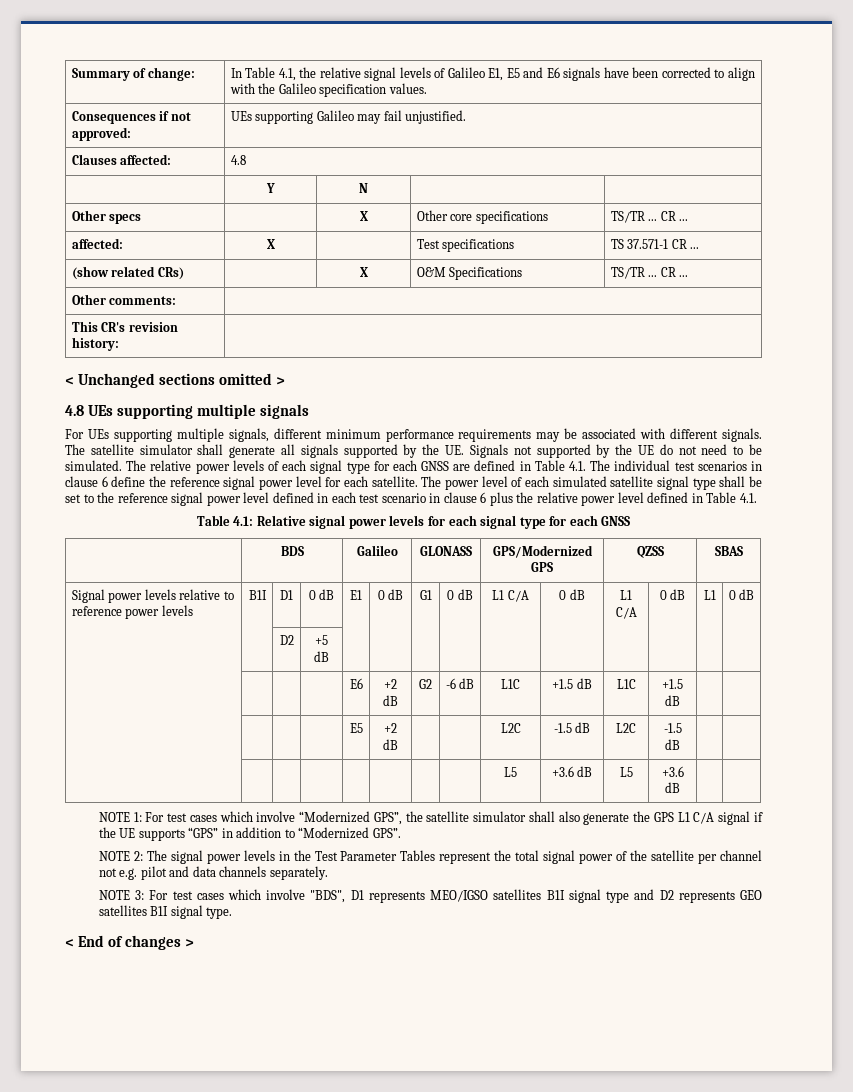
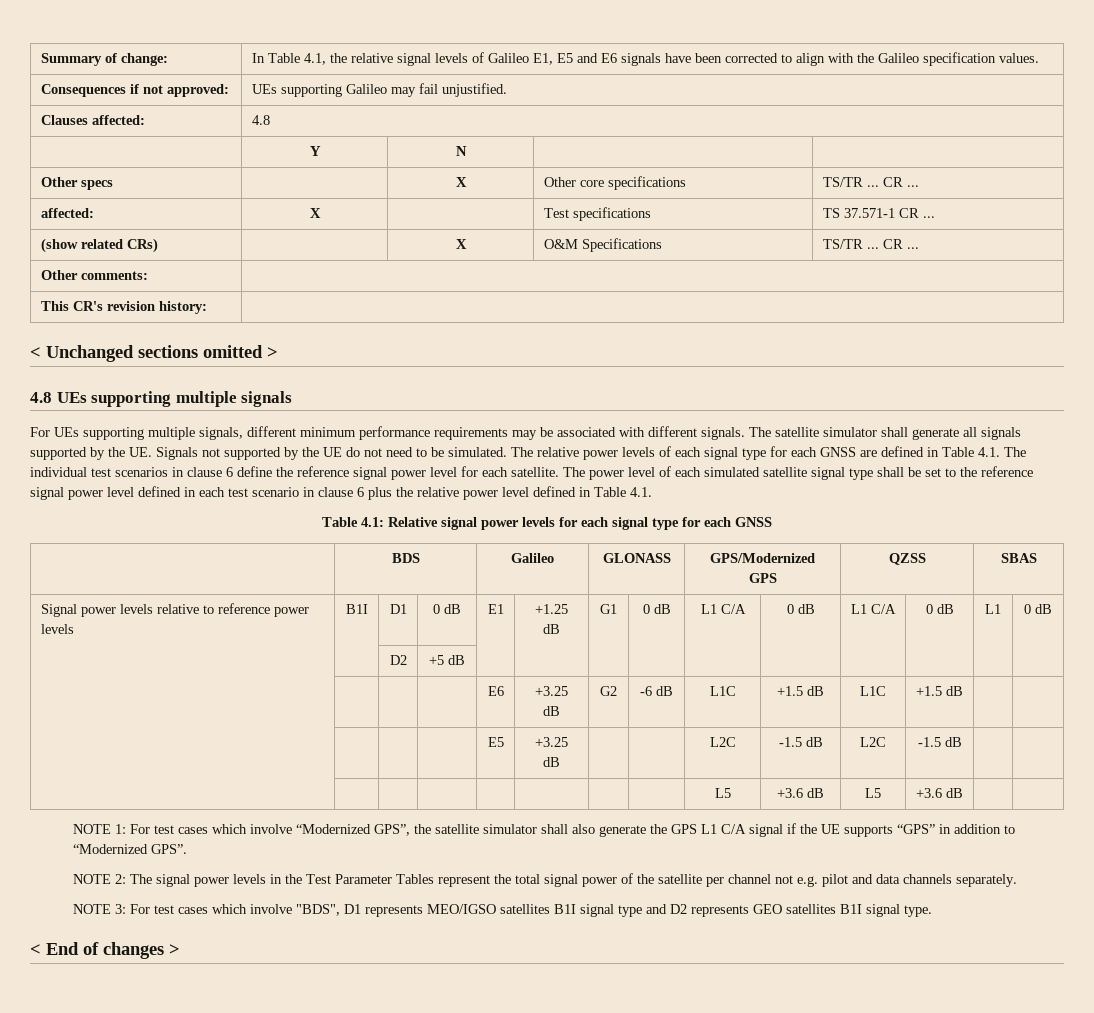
- Signal power levels relative to reference power levels | B1I | D1 | 0 dB | E1 | 0 dB | G1 | 0 dB | L1 C/A | 0 dB | L1 C/A | 0 dB | L1 | 0 dB
+ Signal power levels relative to reference power levels | B1I | D1 | 0 dB | E1 | +1.25 dB | G1 | 0 dB | L1 C/A | 0 dB | L1 C/A | 0 dB | L1 | 0 dB
- | | | | E6 | +2 dB | G2 | -6 dB | L1C | +1.5 dB | L1C | +1.5 dB | |
+ | | | | E6 | +3.25 dB | G2 | -6 dB | L1C | +1.5 dB | L1C | +1.5 dB | |
- | | | | E5 | +2 dB | | | L2C | -1.5 dB | L2C | -1.5 dB | |
+ | | | | E5 | +3.25 dB | | | L2C | -1.5 dB | L2C | -1.5 dB | |

